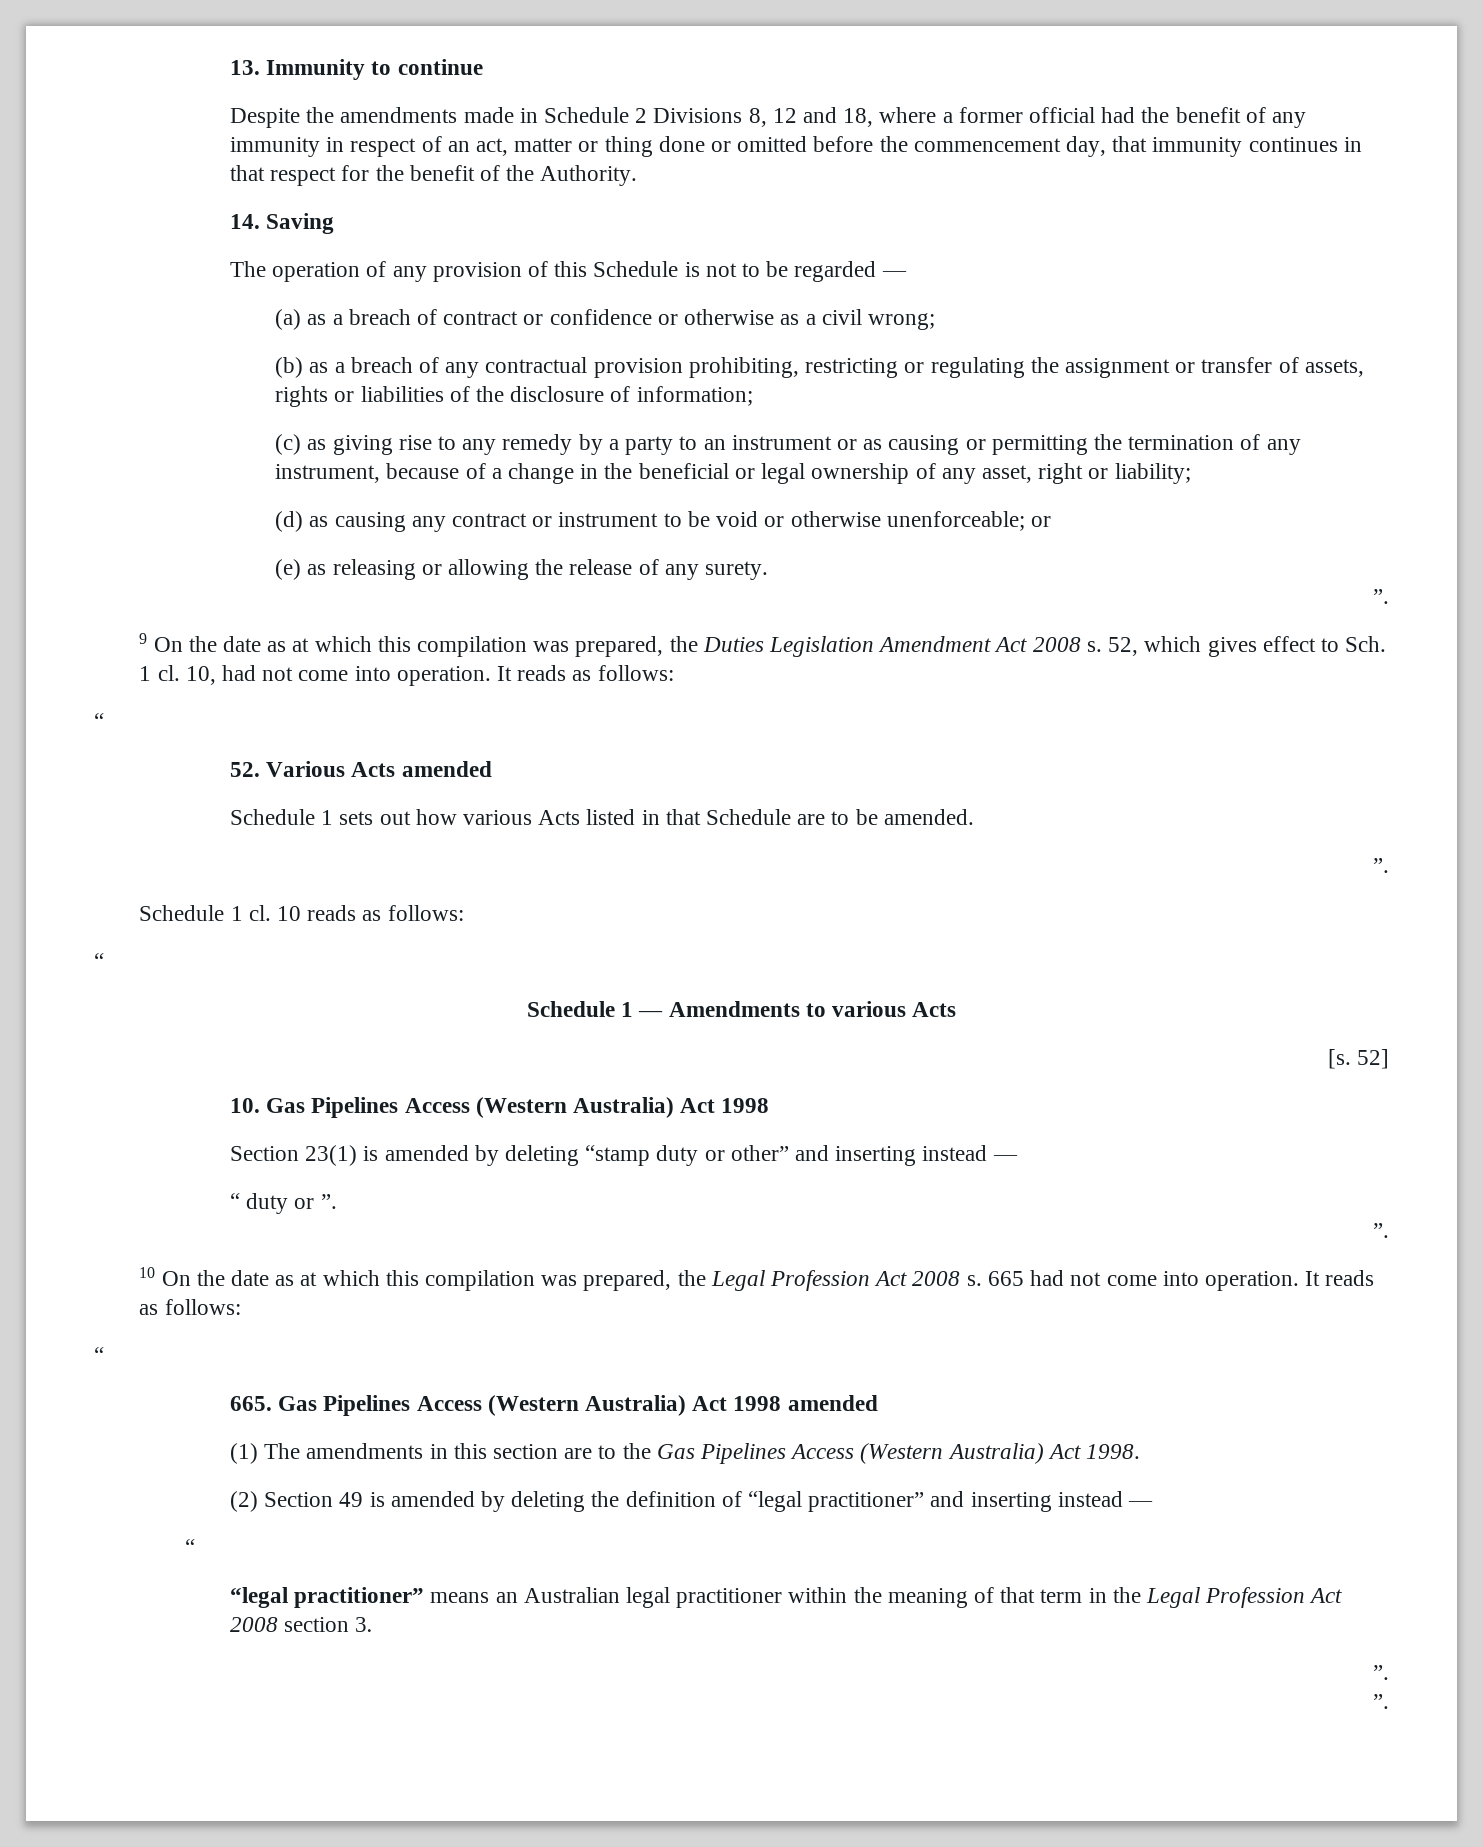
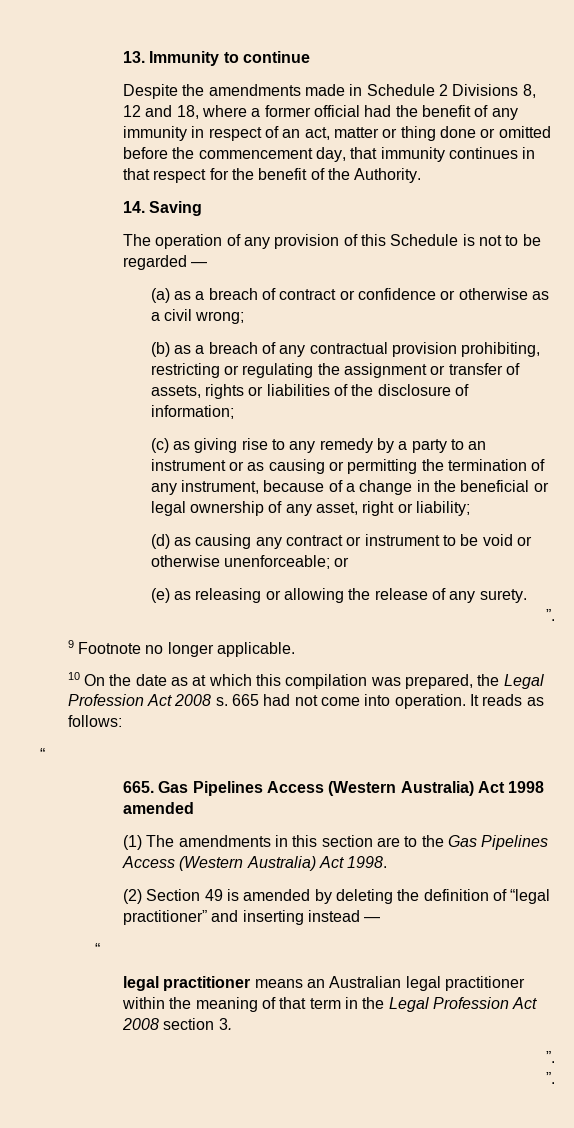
- 9 On the date as at which this compilation was prepared, the Duties Legislation Amendment Act 2008 s. 52, which gives effect to Sch. 1 cl. 10, had not come into operation. It reads as follows:
- “
- 52. Various Acts amended
- Schedule 1 sets out how various Acts listed in that Schedule are to be amended.
- ”.
- Schedule 1 cl. 10 reads as follows:
- “
- Schedule 1 — Amendments to various Acts
- [s. 52]
- 10. Gas Pipelines Access (Western Australia) Act 1998
- Section 23(1) is amended by deleting “stamp duty or other” and inserting instead —
- “ duty or ”.
- ”.
+ 9 Footnote no longer applicable.
- “legal practitioner” means an Australian legal practitioner within the meaning of that term in the Legal Profession Act 2008 section 3.
+ legal practitioner means an Australian legal practitioner within the meaning of that term in the Legal Profession Act 2008 section 3.

